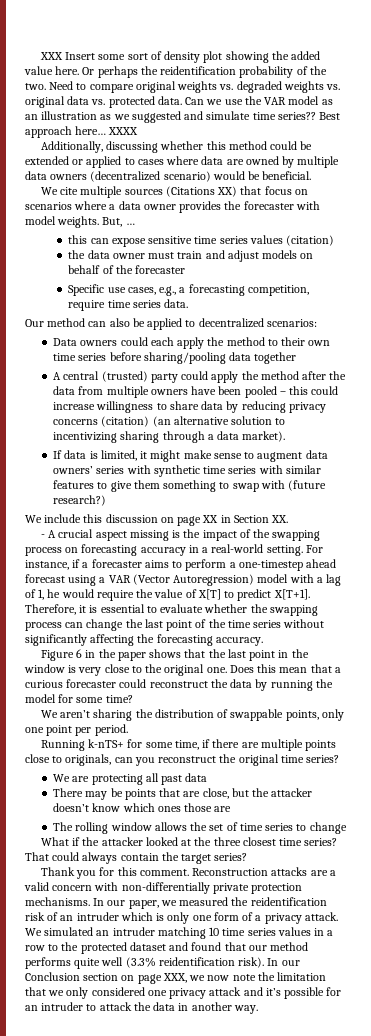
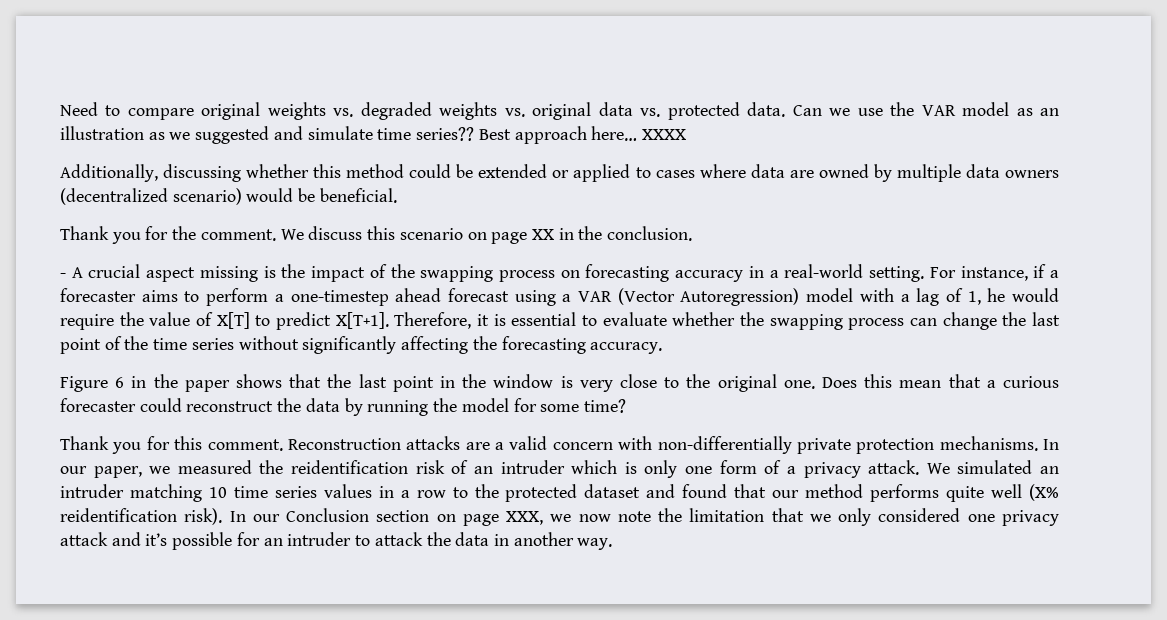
- XXX Insert some sort of density plot showing the added value here. Or perhaps the reidentification probability of the two.
- We cite multiple sources (Citations XX) that focus on scenarios where a data owner provides the forecaster with model weights. But, …
- this can expose sensitive time series values (citation)
- the data owner must train and adjust models on behalf of the forecaster
- Specific use cases, e.g., a forecasting competition, require time series data.
- Our method can also be applied to decentralized scenarios:
- Data owners could each apply the method to their own time series before sharing/pooling data together
- A central (trusted) party could apply the method after the data from multiple owners have been pooled – this could increase willingness to share data by reducing privacy concerns (citation) (an alternative solution to incentivizing sharing through a data market).
- If data is limited, it might make sense to augment data owners’ series with synthetic time series with similar features to give them something to swap with (future research?)
- We include this discussion on page XX in Section XX.
+ Thank you for the comment. We discuss this scenario on page XX in the conclusion.
- We aren’t sharing the distribution of swappable points, only one point per period.
- Running k-nTS+ for some time, if there are multiple points close to originals, can you reconstruct the original time series?
- We are protecting all past data
- There may be points that are close, but the attacker doesn’t know which ones those are
- The rolling window allows the set of time series to change
- What if the attacker looked at the three closest time series? That could always contain the target series?
- We simulated an intruder matching 10 time series values in a row to the protected dataset and found that our method performs quite well (3.3% reidentification risk).
+ We simulated an intruder matching 10 time series values in a row to the protected dataset and found that our method performs quite well (X% reidentification risk).

